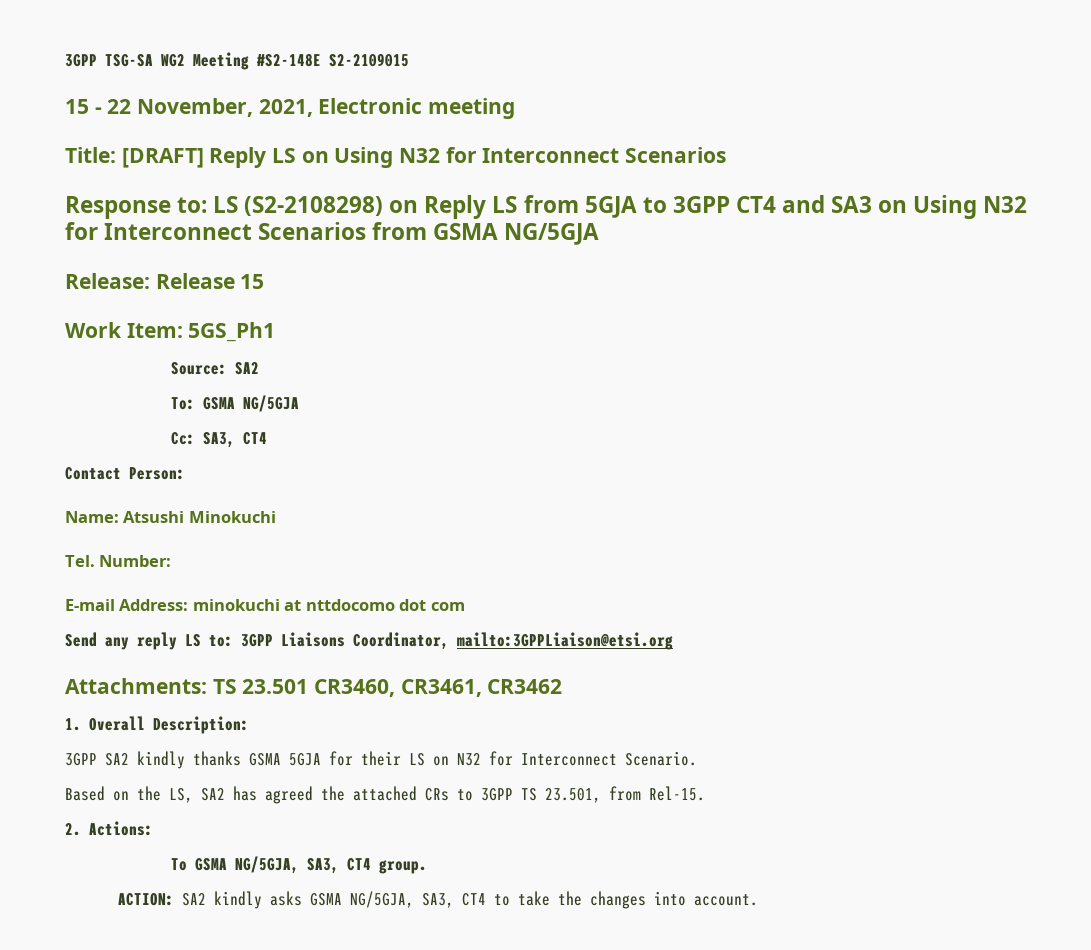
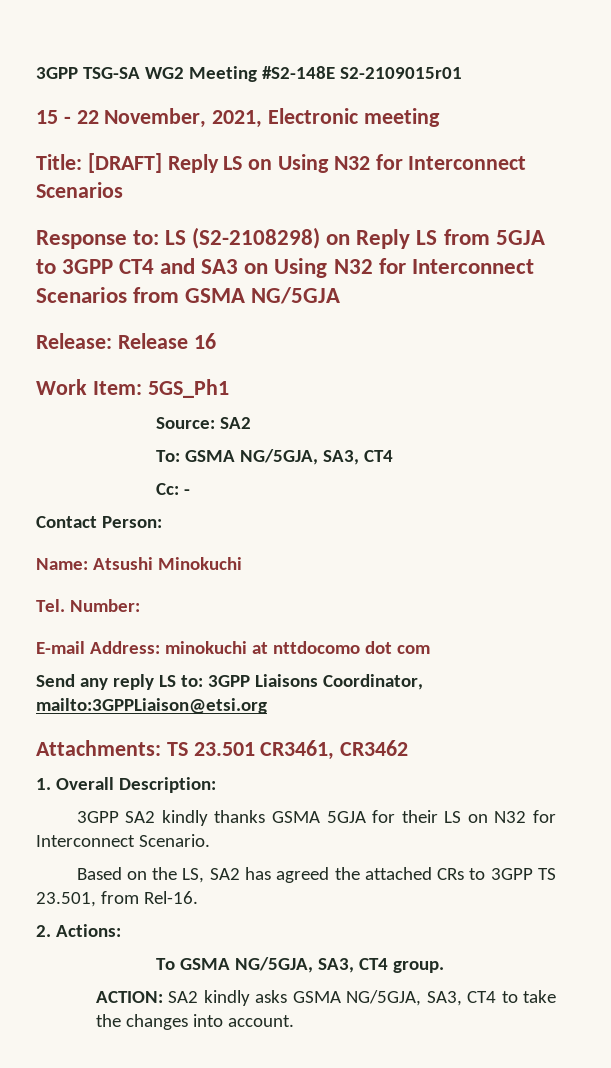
- 3GPP TSG-SA WG2 Meeting #S2-148E S2-2109015
+ 3GPP TSG-SA WG2 Meeting #S2-148E S2-2109015r01
- Release: Release 15
+ Release: Release 16
- To: GSMA NG/5GJA
+ To: GSMA NG/5GJA, SA3, CT4
- Cc: SA3, CT4
+ Cc: -
- Attachments: TS 23.501 CR3460, CR3461, CR3462
+ Attachments: TS 23.501 CR3461, CR3462
- Based on the LS, SA2 has agreed the attached CRs to 3GPP TS 23.501, from Rel-15.
+ Based on the LS, SA2 has agreed the attached CRs to 3GPP TS 23.501, from Rel-16.

